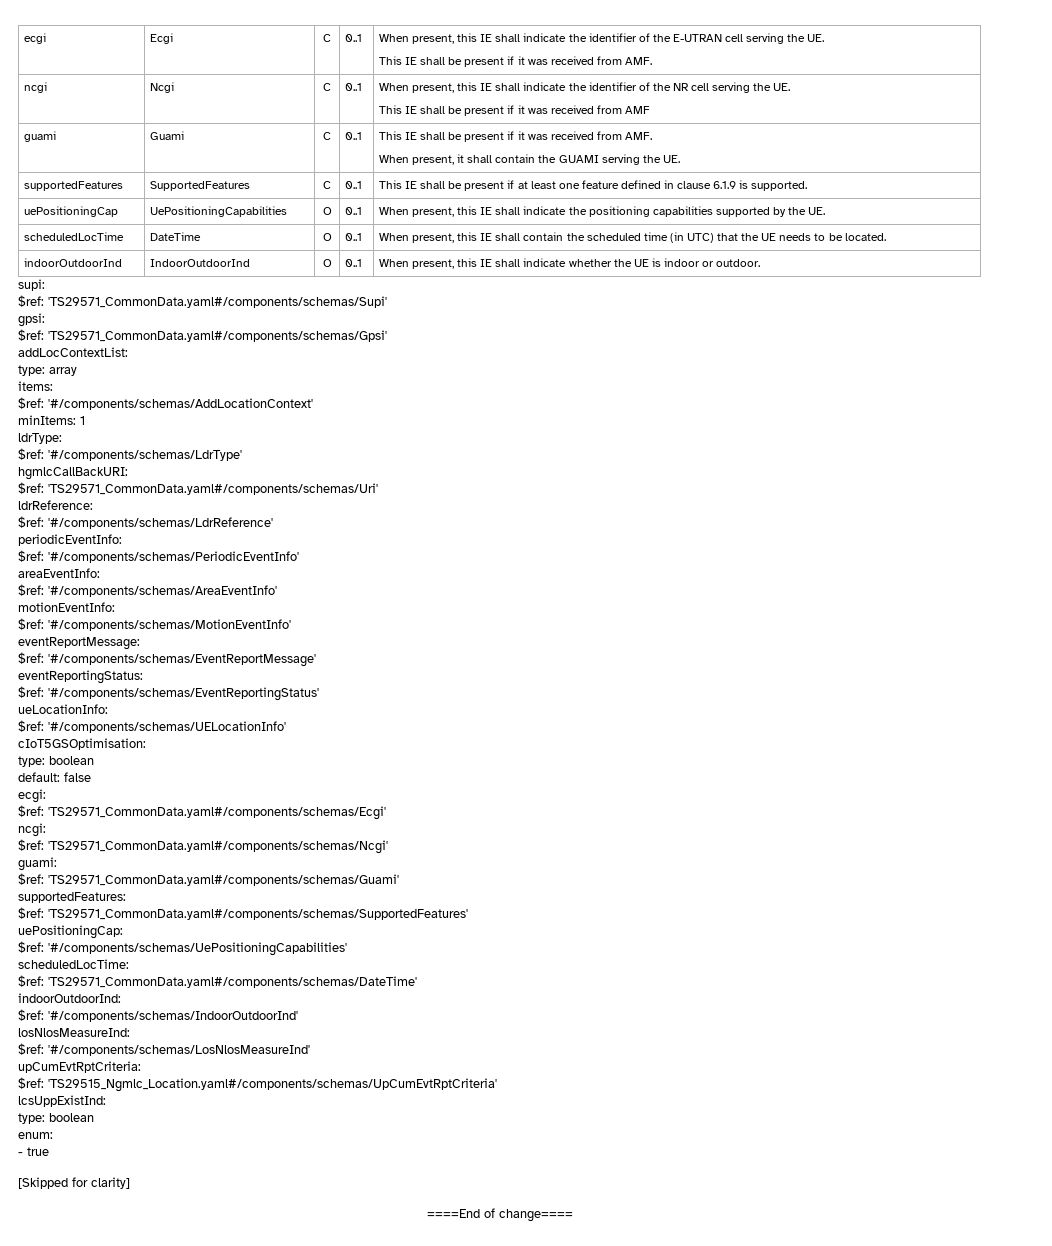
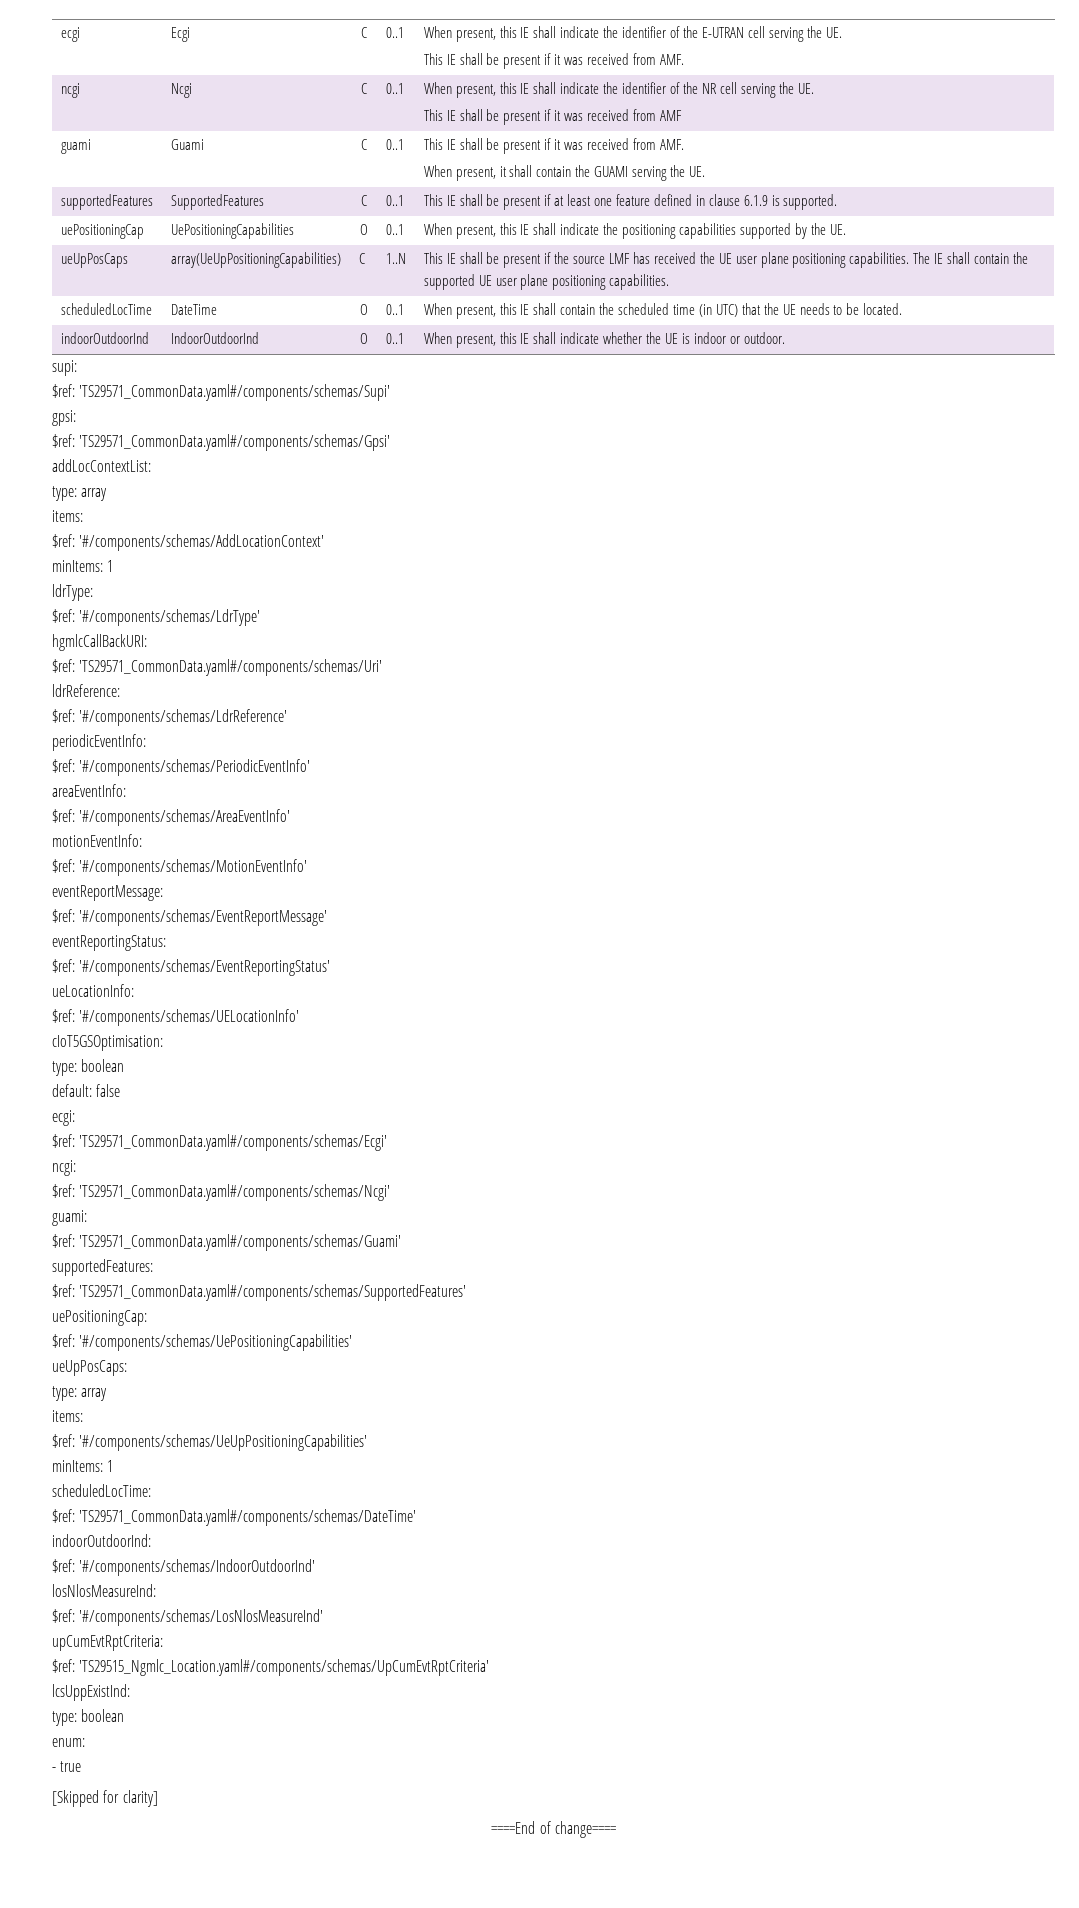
+ ueUpPosCaps | array(UeUpPositioningCapabilities) | C | 1..N | This IE shall be present if the source LMF has received the UE user plane positioning capabilities. The IE shall contain the supported UE user plane positioning capabilities.
+ ueUpPosCaps:
+ type: array
+ items:
+ $ref: '#/components/schemas/UeUpPositioningCapabilities'
+ minItems: 1

